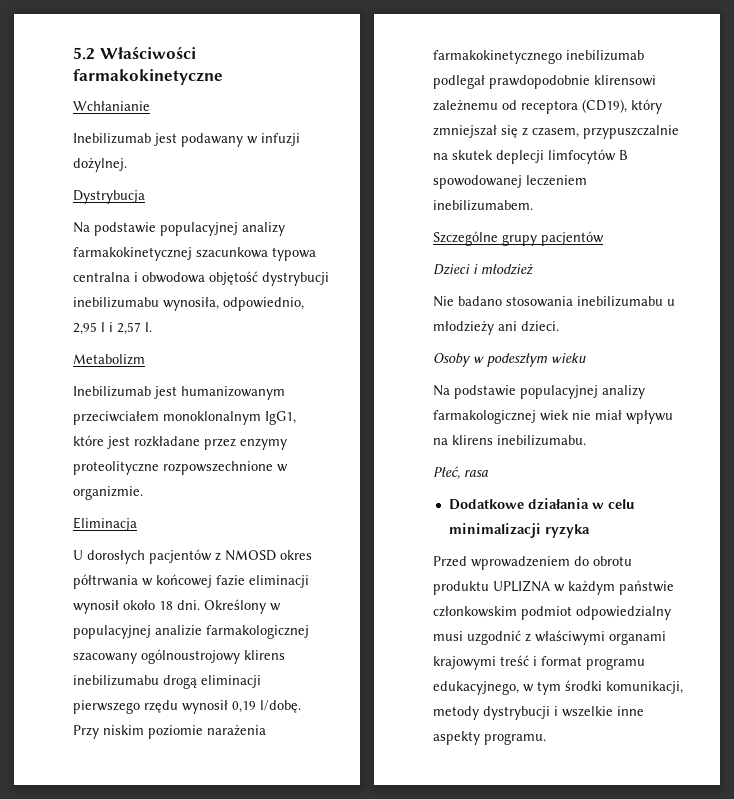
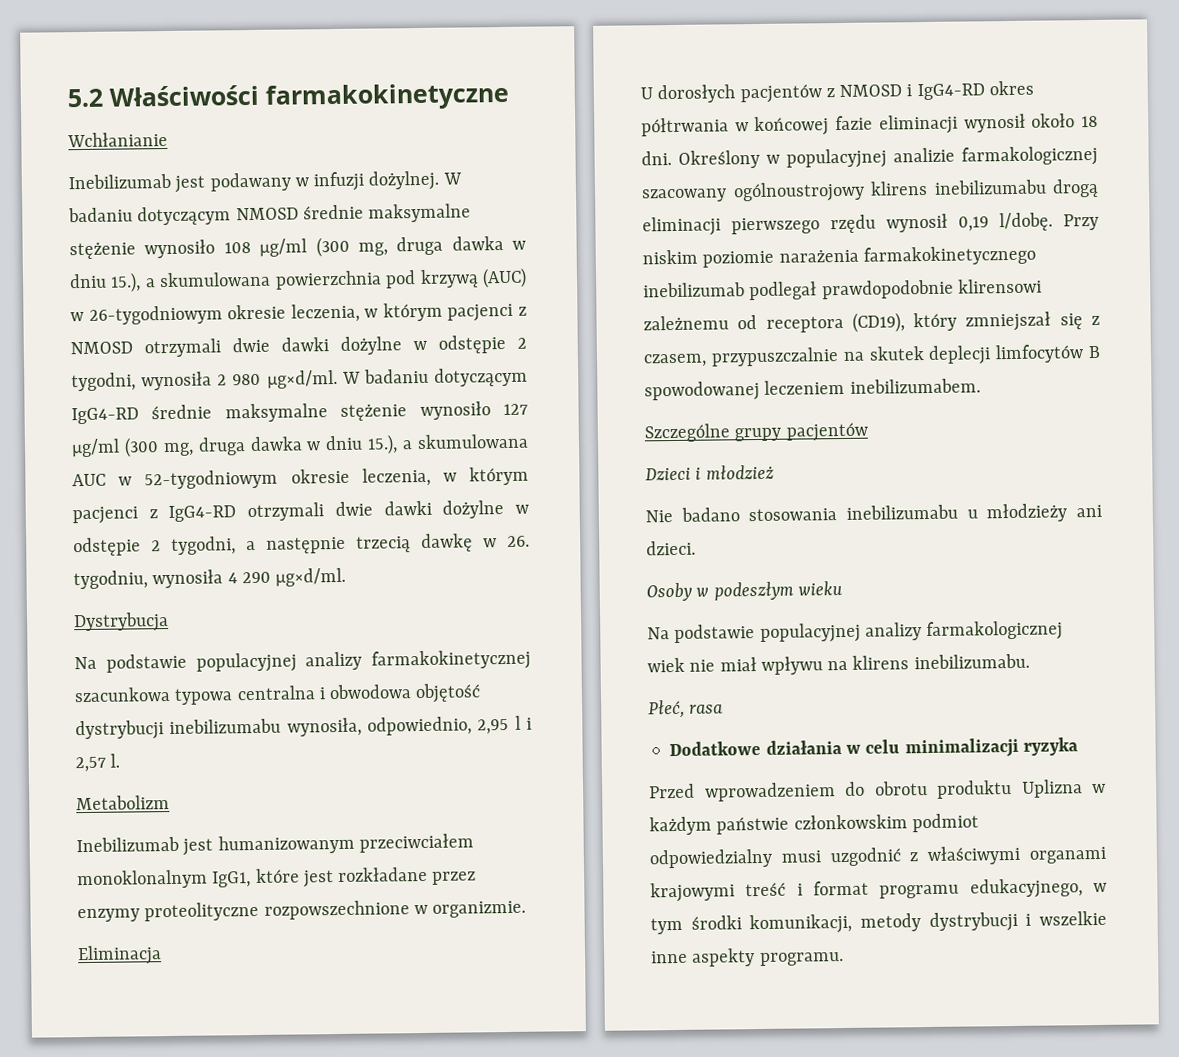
+ W badaniu dotyczącym NMOSD średnie maksymalne stężenie wynosiło 108 μg/ml (300 mg, druga dawka w dniu 15.), a skumulowana powierzchnia pod krzywą (AUC) w 26-tygodniowym okresie leczenia, w którym pacjenci z NMOSD otrzymali dwie dawki dożylne w odstępie 2 tygodni, wynosiła 2 980 μg×d/ml. W badaniu dotyczącym IgG4-RD średnie maksymalne stężenie wynosiło 127 μg/ml (300 mg, druga dawka w dniu 15.), a skumulowana AUC w 52-tygodniowym okresie leczenia, w którym pacjenci z IgG4-RD otrzymali dwie dawki dożylne w odstępie 2 tygodni, a następnie trzecią dawkę w 26. tygodniu, wynosiła 4 290 μg×d/ml.
- U dorosłych pacjentów z NMOSD okres półtrwania w końcowej fazie eliminacji wynosił około 18 dni.
+ U dorosłych pacjentów z NMOSD i IgG4-RD okres półtrwania w końcowej fazie eliminacji wynosił około 18 dni.
- Przed wprowadzeniem do obrotu produktu UPLIZNA w każdym państwie członkowskim podmiot odpowiedzialny musi uzgodnić z właściwymi organami krajowymi treść i format programu edukacyjnego, w tym środki komunikacji, metody dystrybucji i wszelkie inne aspekty programu.
+ Przed wprowadzeniem do obrotu produktu Uplizna w każdym państwie członkowskim podmiot odpowiedzialny musi uzgodnić z właściwymi organami krajowymi treść i format programu edukacyjnego, w tym środki komunikacji, metody dystrybucji i wszelkie inne aspekty programu.

